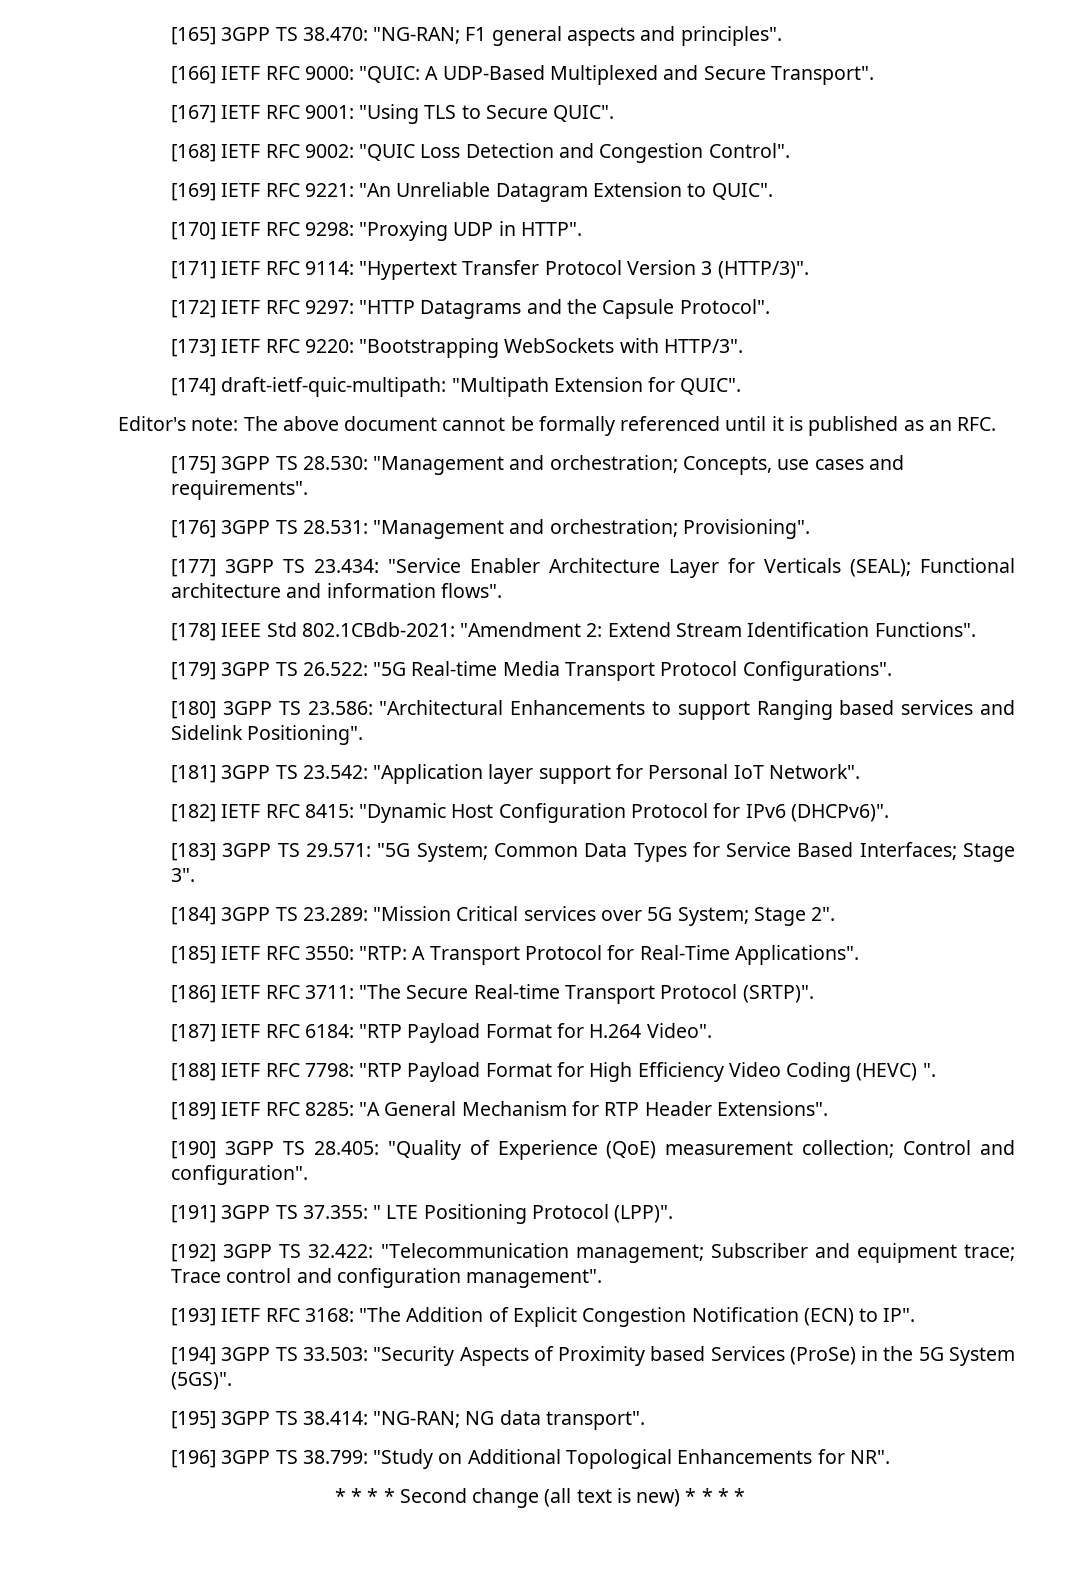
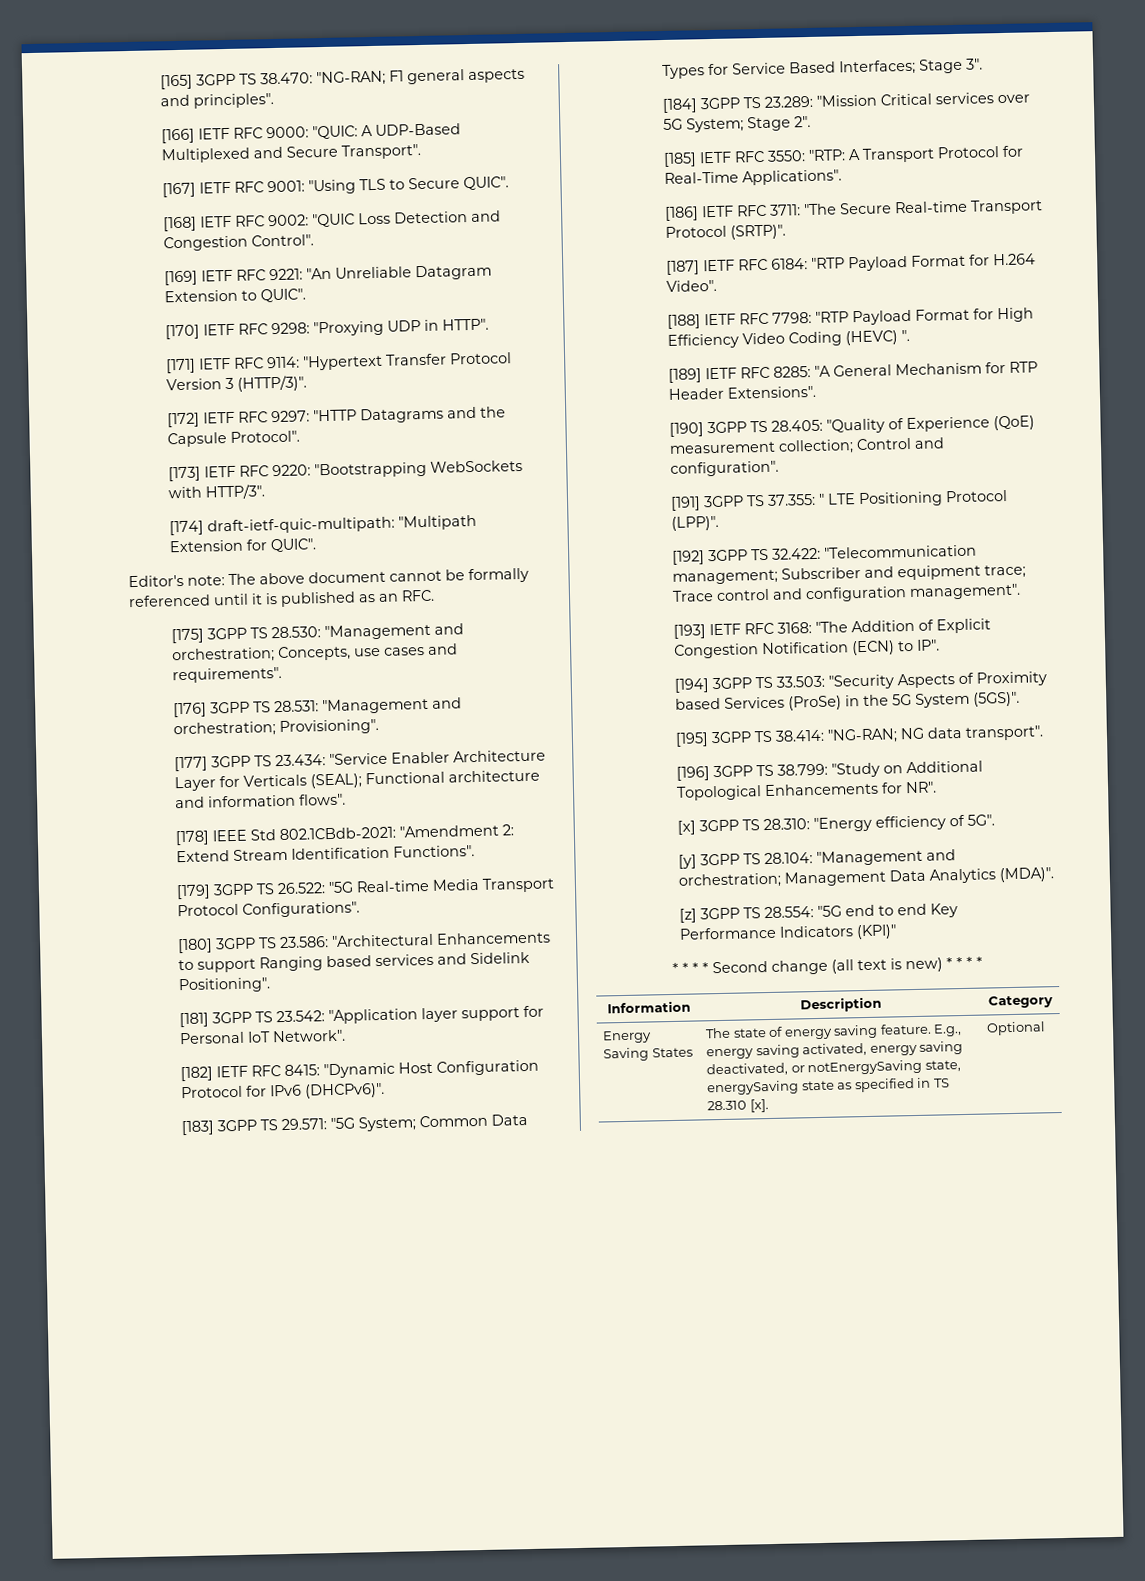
+ [x] 3GPP TS 28.310: "Energy efficiency of 5G".
+ [y] 3GPP TS 28.104: "Management and orchestration; Management Data Analytics (MDA)".
+ [z] 3GPP TS 28.554: "5G end to end Key Performance Indicators (KPI)"
+ Information | Description | Category
+ Energy Saving States | The state of energy saving feature. E.g., energy saving activated, energy saving deactivated, or notEnergySaving state, energySaving state as specified in TS 28.310 [x]. | Optional

